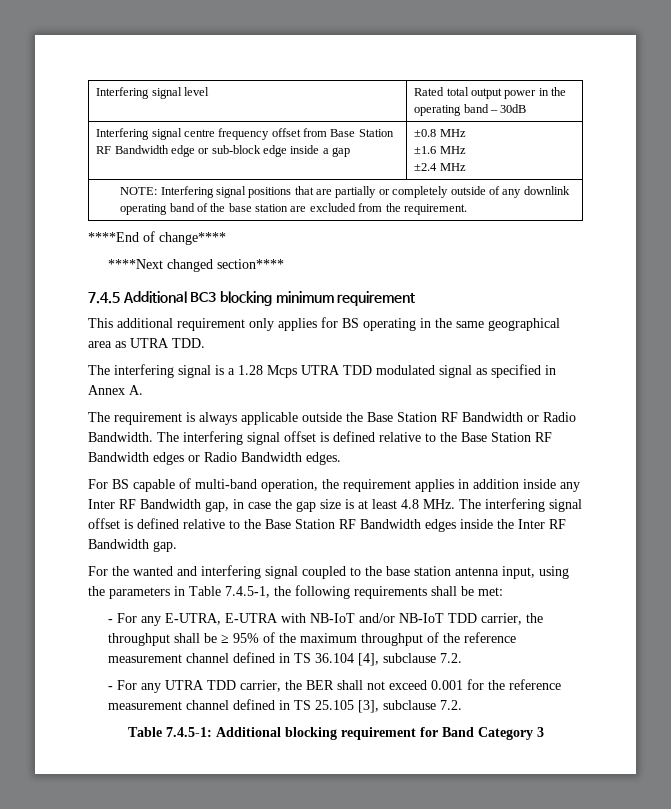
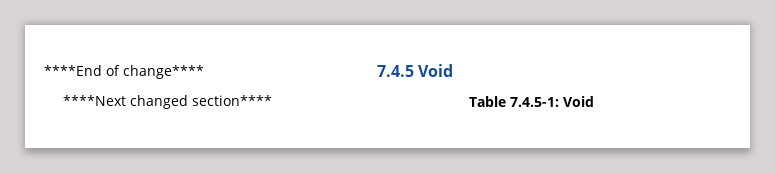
- Interfering signal level | Rated total output power in the operating band – 30dB
- Interfering signal centre frequency offset from Base Station RF Bandwidth edge or sub-block edge inside a gap | ±0.8 MHz
- ±1.6 MHz
- ±2.4 MHz
- NOTE: Interfering signal positions that are partially or completely outside of any downlink operating band of the base station are excluded from the requirement.
- 7.4.5 Additional BC3 blocking minimum requirement
- This additional requirement only applies for BS operating in the same geographical area as UTRA TDD.
- The interfering signal is a 1.28 Mcps UTRA TDD modulated signal as specified in Annex A.
- The requirement is always applicable outside the Base Station RF Bandwidth or Radio Bandwidth. The interfering signal offset is defined relative to the Base Station RF Bandwidth edges or Radio Bandwidth edges.
- For BS capable of multi-band operation, the requirement applies in addition inside any Inter RF Bandwidth gap, in case the gap size is at least 4.8 MHz. The interfering signal offset is defined relative to the Base Station RF Bandwidth edges inside the Inter RF Bandwidth gap.
- For the wanted and interfering signal coupled to the base station antenna input, using the parameters in Table 7.4.5-1, the following requirements shall be met:
- - For any E-UTRA, E-UTRA with NB-IoT and/or NB-IoT TDD carrier, the throughput shall be ≥ 95% of the maximum throughput of the reference measurement channel defined in TS 36.104 [4], subclause 7.2.
- - For any UTRA TDD carrier, the BER shall not exceed 0.001 for the reference measurement channel defined in TS 25.105 [3], subclause 7.2.
- Table 7.4.5-1: Additional blocking requirement for Band Category 3
+ 7.4.5 Void
+ Table 7.4.5-1: Void

